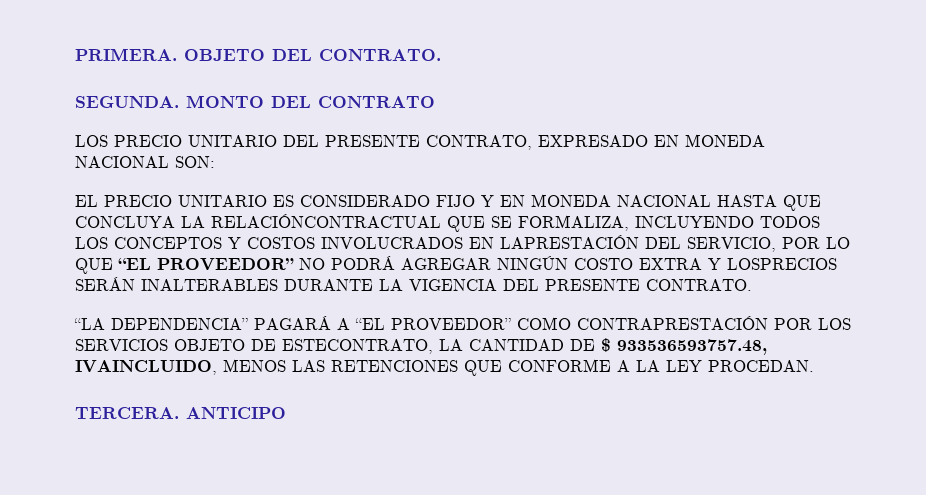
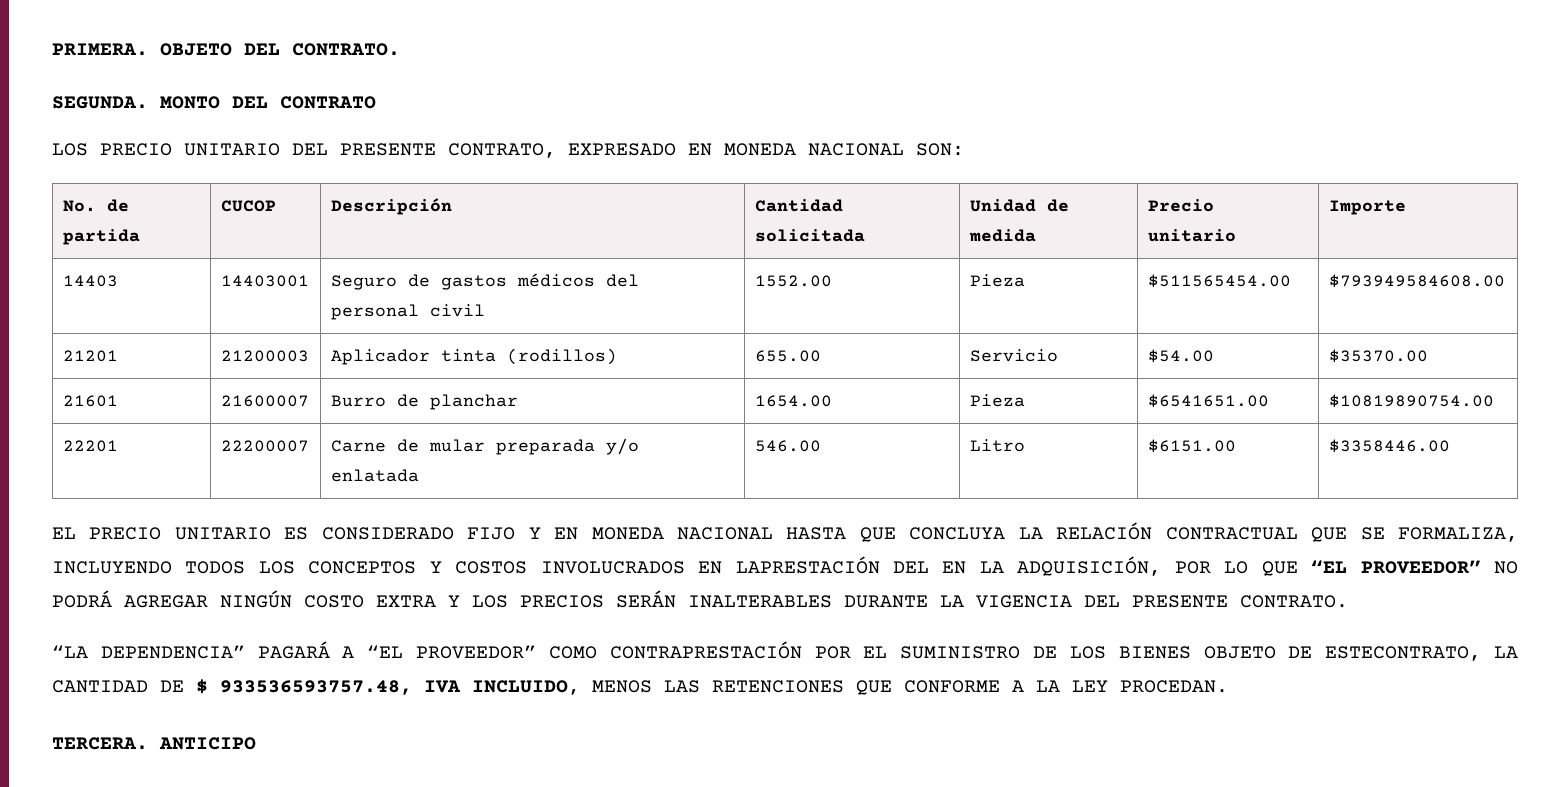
+ No. de partida | CUCOP | Descripción | Cantidad solicitada | Unidad de medida | Precio unitario | Importe
+ 14403 | 14403001 | Seguro de gastos médicos del personal civil | 1552.00 | Pieza | $511565454.00 | $793949584608.00
+ 21201 | 21200003 | Aplicador tinta (rodillos) | 655.00 | Servicio | $54.00 | $35370.00
+ 21601 | 21600007 | Burro de planchar | 1654.00 | Pieza | $6541651.00 | $10819890754.00
+ 22201 | 22200007 | Carne de mular preparada y/o enlatada | 546.00 | Litro | $6151.00 | $3358446.00
- EL PRECIO UNITARIO ES CONSIDERADO FIJO Y EN MONEDA NACIONAL HASTA QUE CONCLUYA LA RELACIÓNCONTRACTUAL QUE SE FORMALIZA, INCLUYENDO TODOS LOS CONCEPTOS Y COSTOS INVOLUCRADOS EN LAPRESTACIÓN DEL SERVICIO, POR LO QUE “EL PROVEEDOR” NO PODRÁ AGREGAR NINGÚN COSTO EXTRA Y LOSPRECIOS SERÁN INALTERABLES DURANTE LA VIGENCIA DEL PRESENTE CONTRATO.
+ EL PRECIO UNITARIO ES CONSIDERADO FIJO Y EN MONEDA NACIONAL HASTA QUE CONCLUYA LA RELACIÓN CONTRACTUAL QUE SE FORMALIZA, INCLUYENDO TODOS LOS CONCEPTOS Y COSTOS INVOLUCRADOS EN LAPRESTACIÓN DEL EN LA ADQUISICIÓN, POR LO QUE “EL PROVEEDOR” NO PODRÁ AGREGAR NINGÚN COSTO EXTRA Y LOS PRECIOS SERÁN INALTERABLES DURANTE LA VIGENCIA DEL PRESENTE CONTRATO.
- “LA DEPENDENCIA” PAGARÁ A “EL PROVEEDOR” COMO CONTRAPRESTACIÓN POR LOS SERVICIOS OBJETO DE ESTECONTRATO, LA CANTIDAD DE $ 933536593757.48, IVAINCLUIDO, MENOS LAS RETENCIONES QUE CONFORME A LA LEY PROCEDAN.
+ “LA DEPENDENCIA” PAGARÁ A “EL PROVEEDOR” COMO CONTRAPRESTACIÓN POR EL SUMINISTRO DE LOS BIENES OBJETO DE ESTECONTRATO, LA CANTIDAD DE $ 933536593757.48, IVA INCLUIDO, MENOS LAS RETENCIONES QUE CONFORME A LA LEY PROCEDAN.

